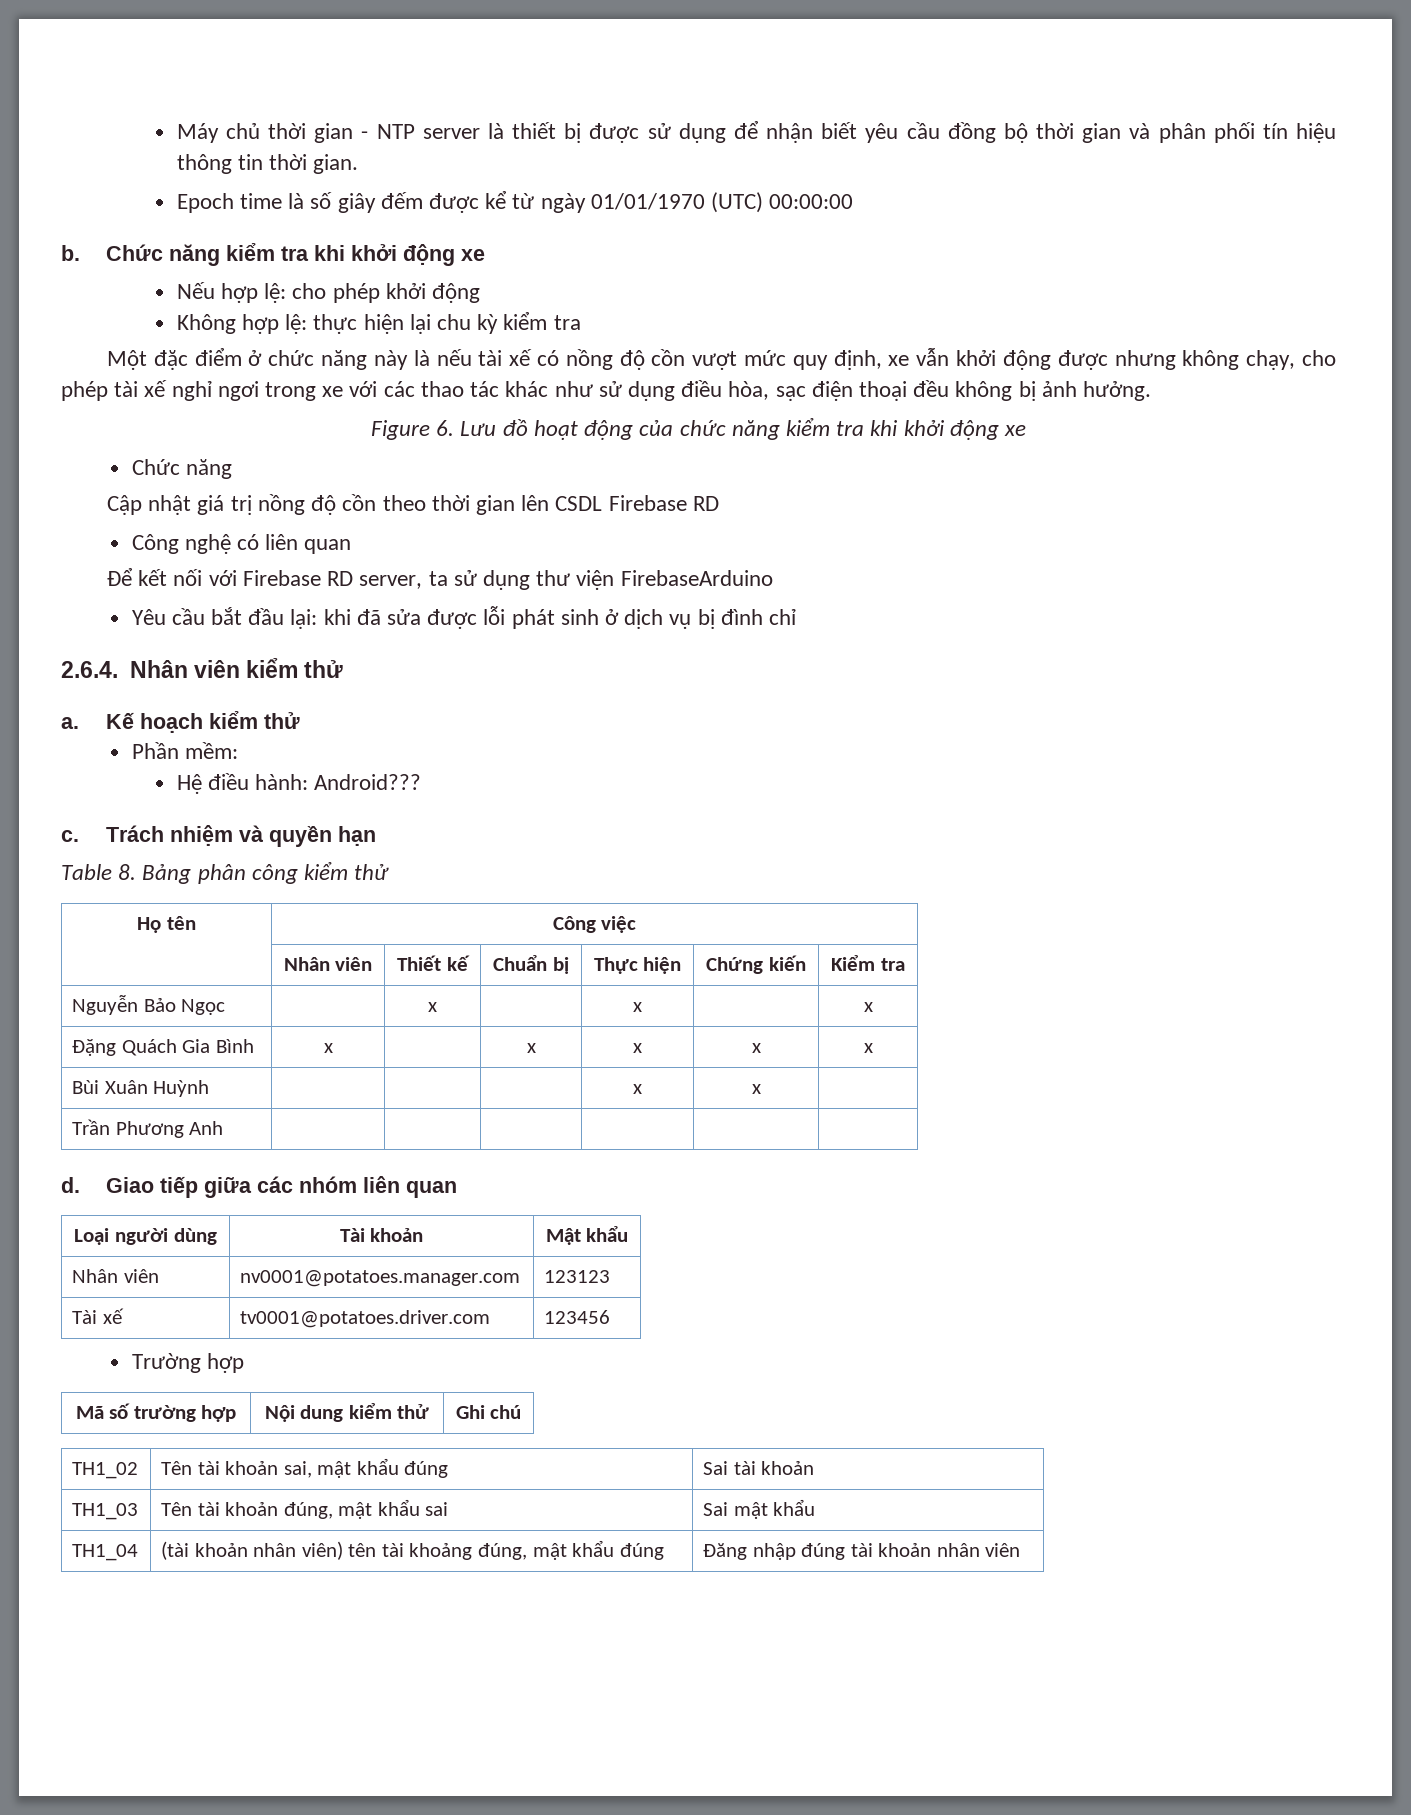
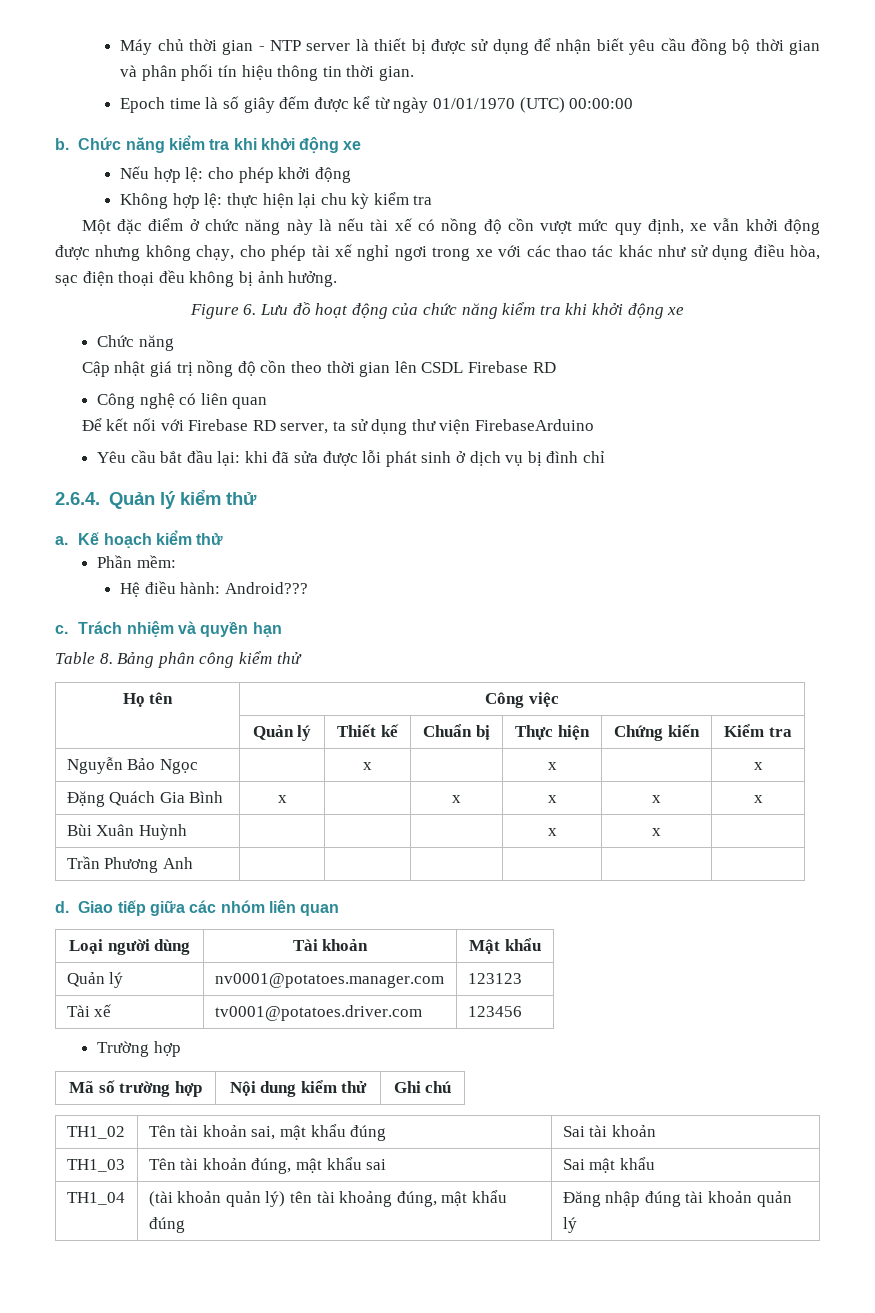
- 2.6.4. Nhân viên kiểm thử
+ 2.6.4. Quản lý kiểm thử
- | Nhân viên | Thiết kế | Chuẩn bị | Thực hiện | Chứng kiến | Kiểm tra
+ | Quản lý | Thiết kế | Chuẩn bị | Thực hiện | Chứng kiến | Kiểm tra
- Nhân viên | nv0001@potatoes.manager.com | 123123
+ Quản lý | nv0001@potatoes.manager.com | 123123
- TH1_04 | (tài khoản nhân viên) tên tài khoảng đúng, mật khẩu đúng | Đăng nhập đúng tài khoản nhân viên
+ TH1_04 | (tài khoản quản lý) tên tài khoảng đúng, mật khẩu đúng | Đăng nhập đúng tài khoản quản lý

